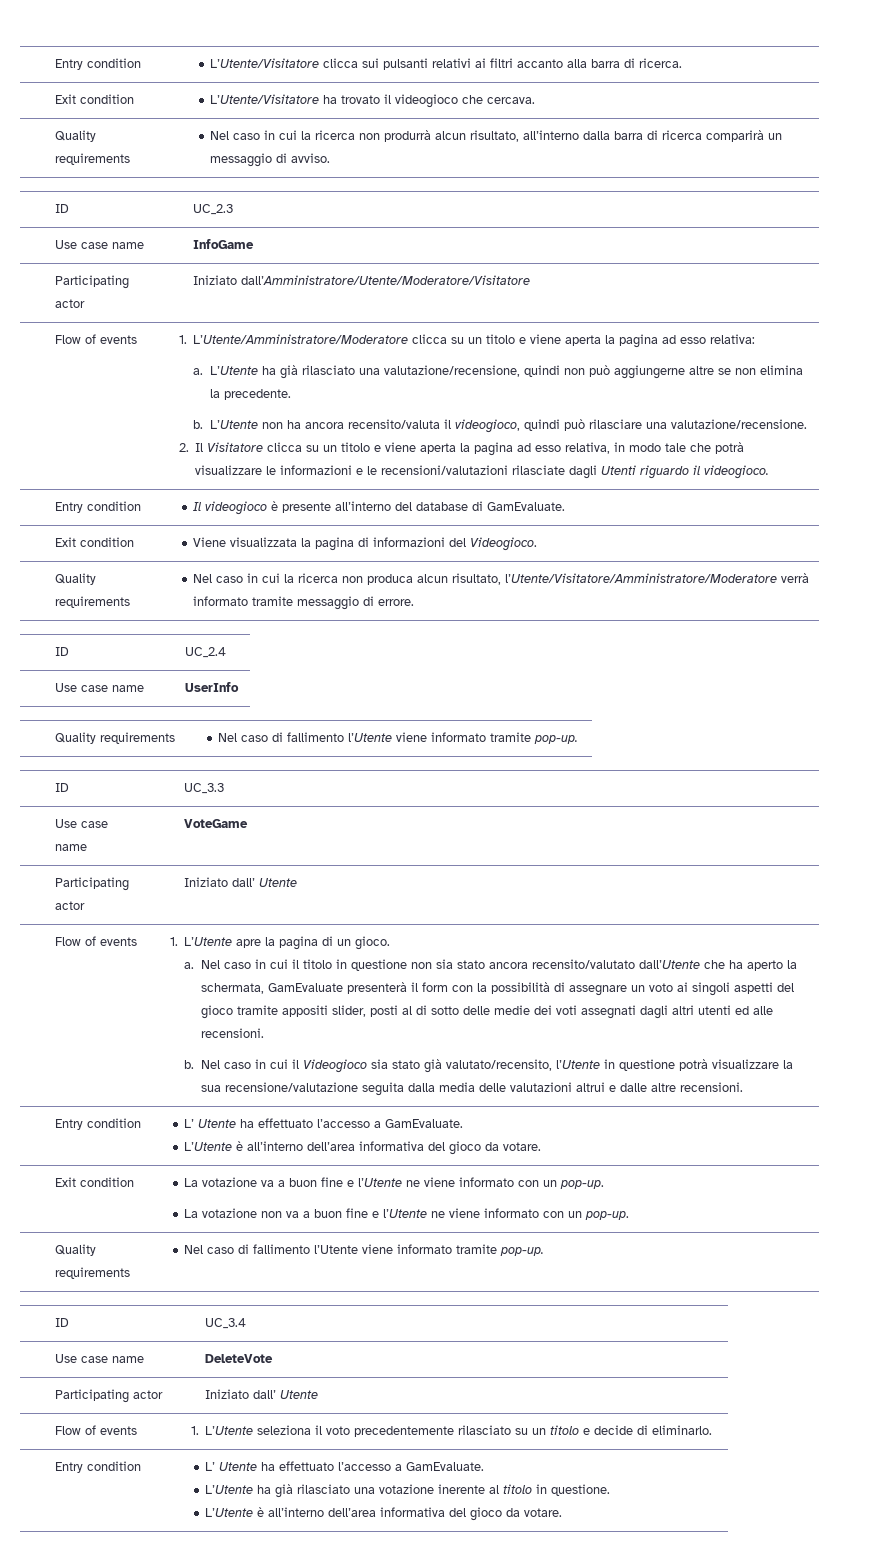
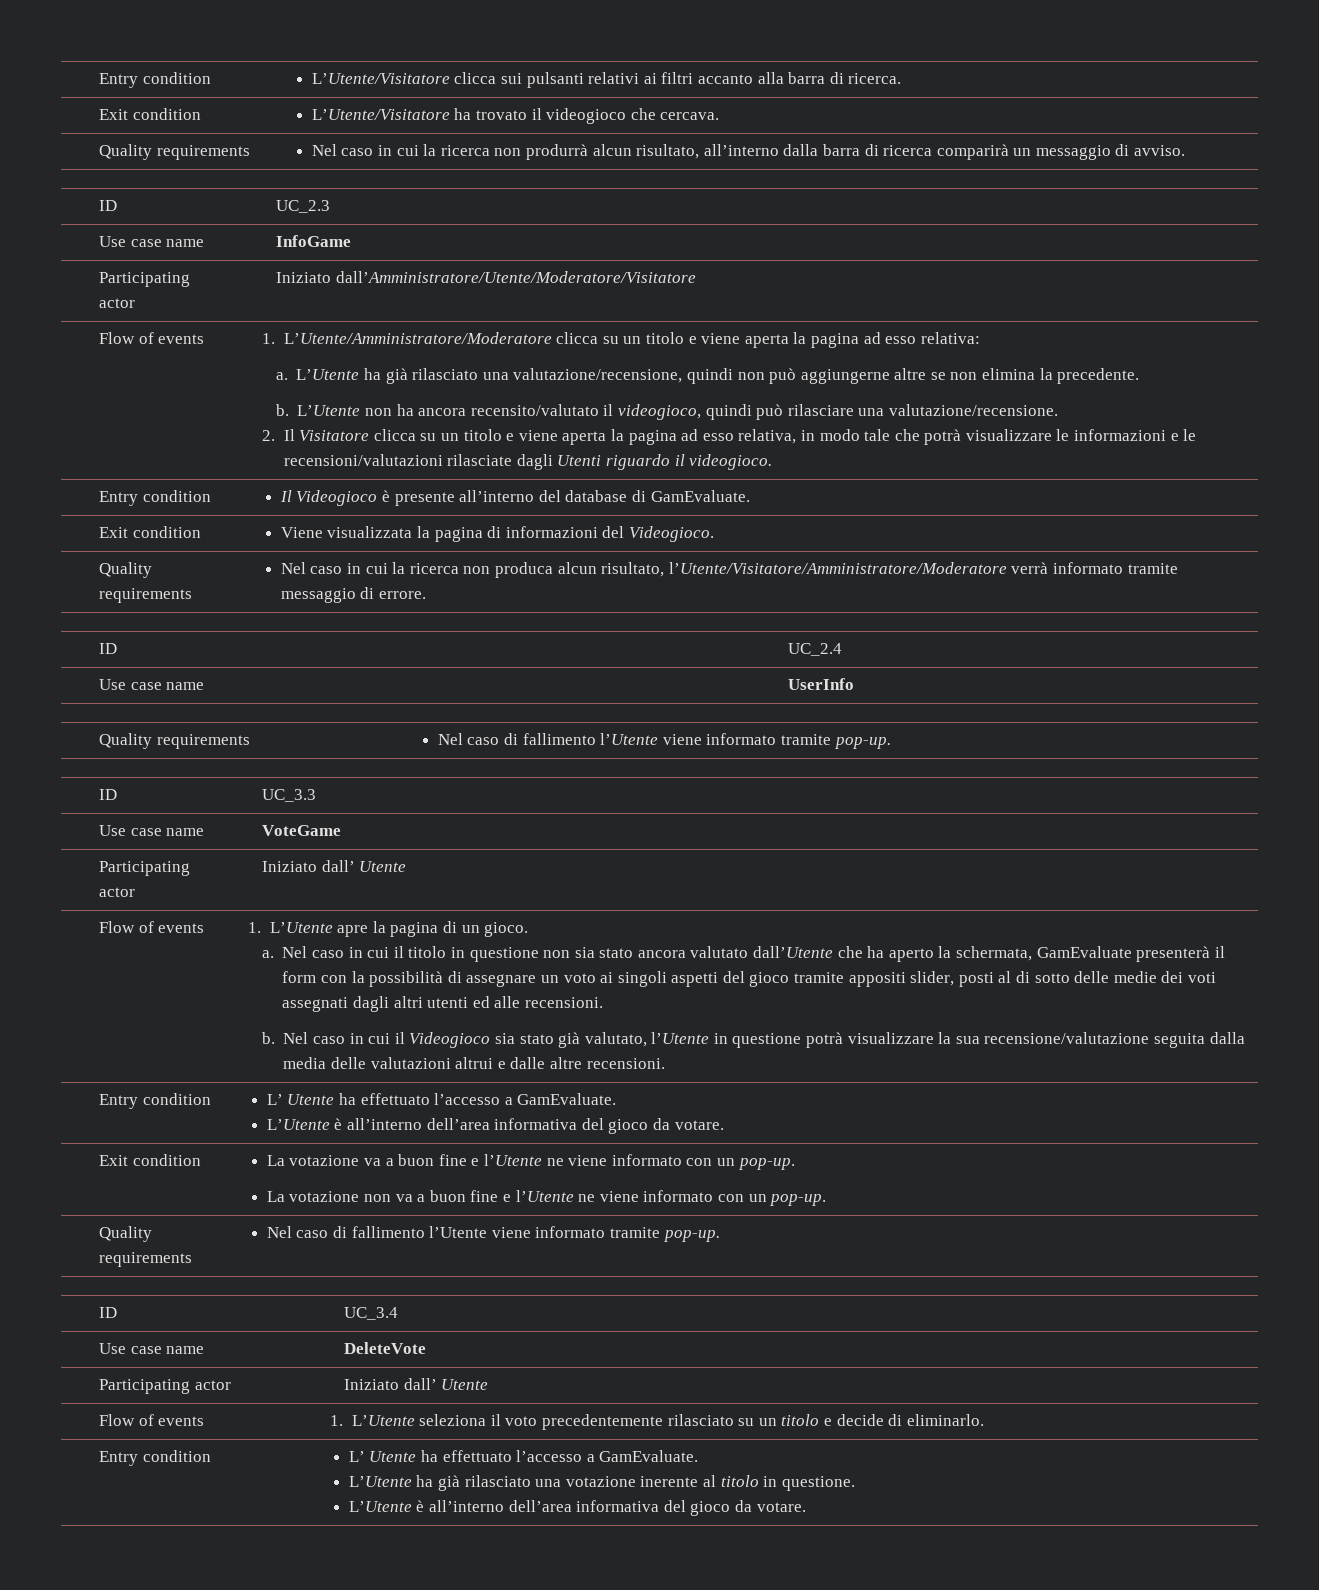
- L’Utente non ha ancora recensito/valuta il videogioco, quindi può rilasciare una valutazione/recensione.
+ L’Utente non ha ancora recensito/valutato il videogioco, quindi può rilasciare una valutazione/recensione.
- Entry condition | Il videogioco è presente all’interno del database di GamEvaluate.
+ Entry condition | Il Videogioco è presente all’interno del database di GamEvaluate.
- Nel caso in cui il titolo in questione non sia stato ancora recensito/valutato dall’Utente che ha aperto la schermata, GamEvaluate presenterà il form con la possibilità di assegnare un voto ai singoli aspetti del gioco tramite appositi slider, posti al di sotto delle medie dei voti assegnati dagli altri utenti ed alle recensioni.
+ Nel caso in cui il titolo in questione non sia stato ancora valutato dall’Utente che ha aperto la schermata, GamEvaluate presenterà il form con la possibilità di assegnare un voto ai singoli aspetti del gioco tramite appositi slider, posti al di sotto delle medie dei voti assegnati dagli altri utenti ed alle recensioni.
- Nel caso in cui il Videogioco sia stato già valutato/recensito, l’Utente in questione potrà visualizzare la sua recensione/valutazione seguita dalla media delle valutazioni altrui e dalle altre recensioni.
+ Nel caso in cui il Videogioco sia stato già valutato, l’Utente in questione potrà visualizzare la sua recensione/valutazione seguita dalla media delle valutazioni altrui e dalle altre recensioni.

